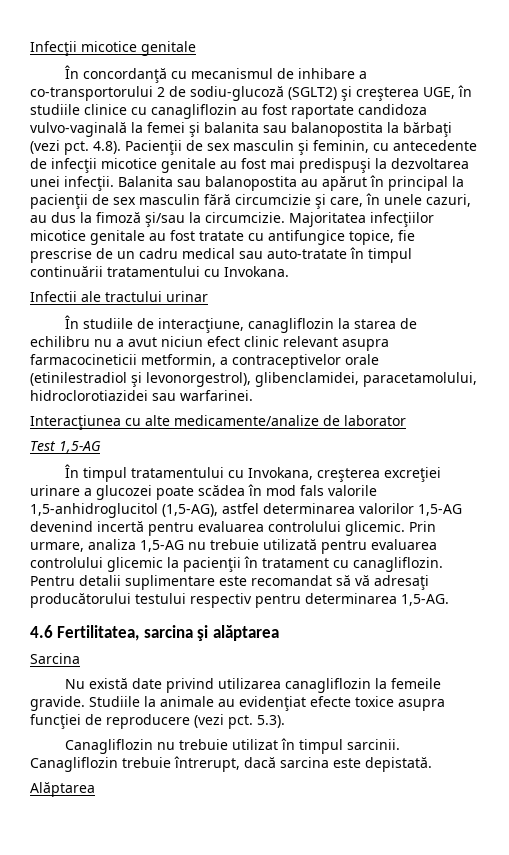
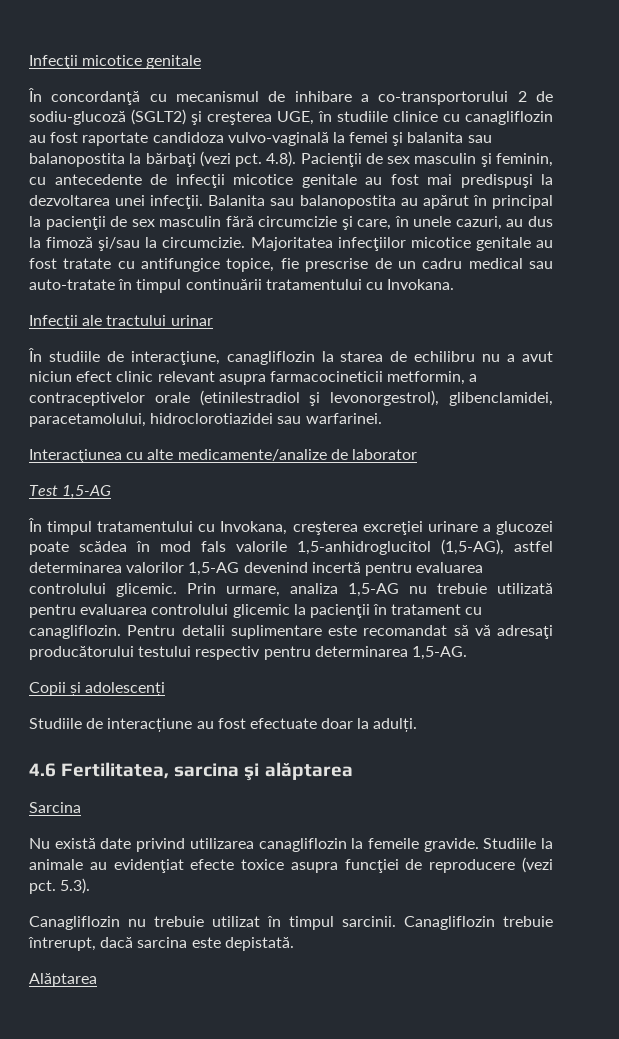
- Infectii ale tractului urinar
+ Infecții ale tractului urinar
+ Copii și adolescenți
+ Studiile de interacțiune au fost efectuate doar la adulți.

